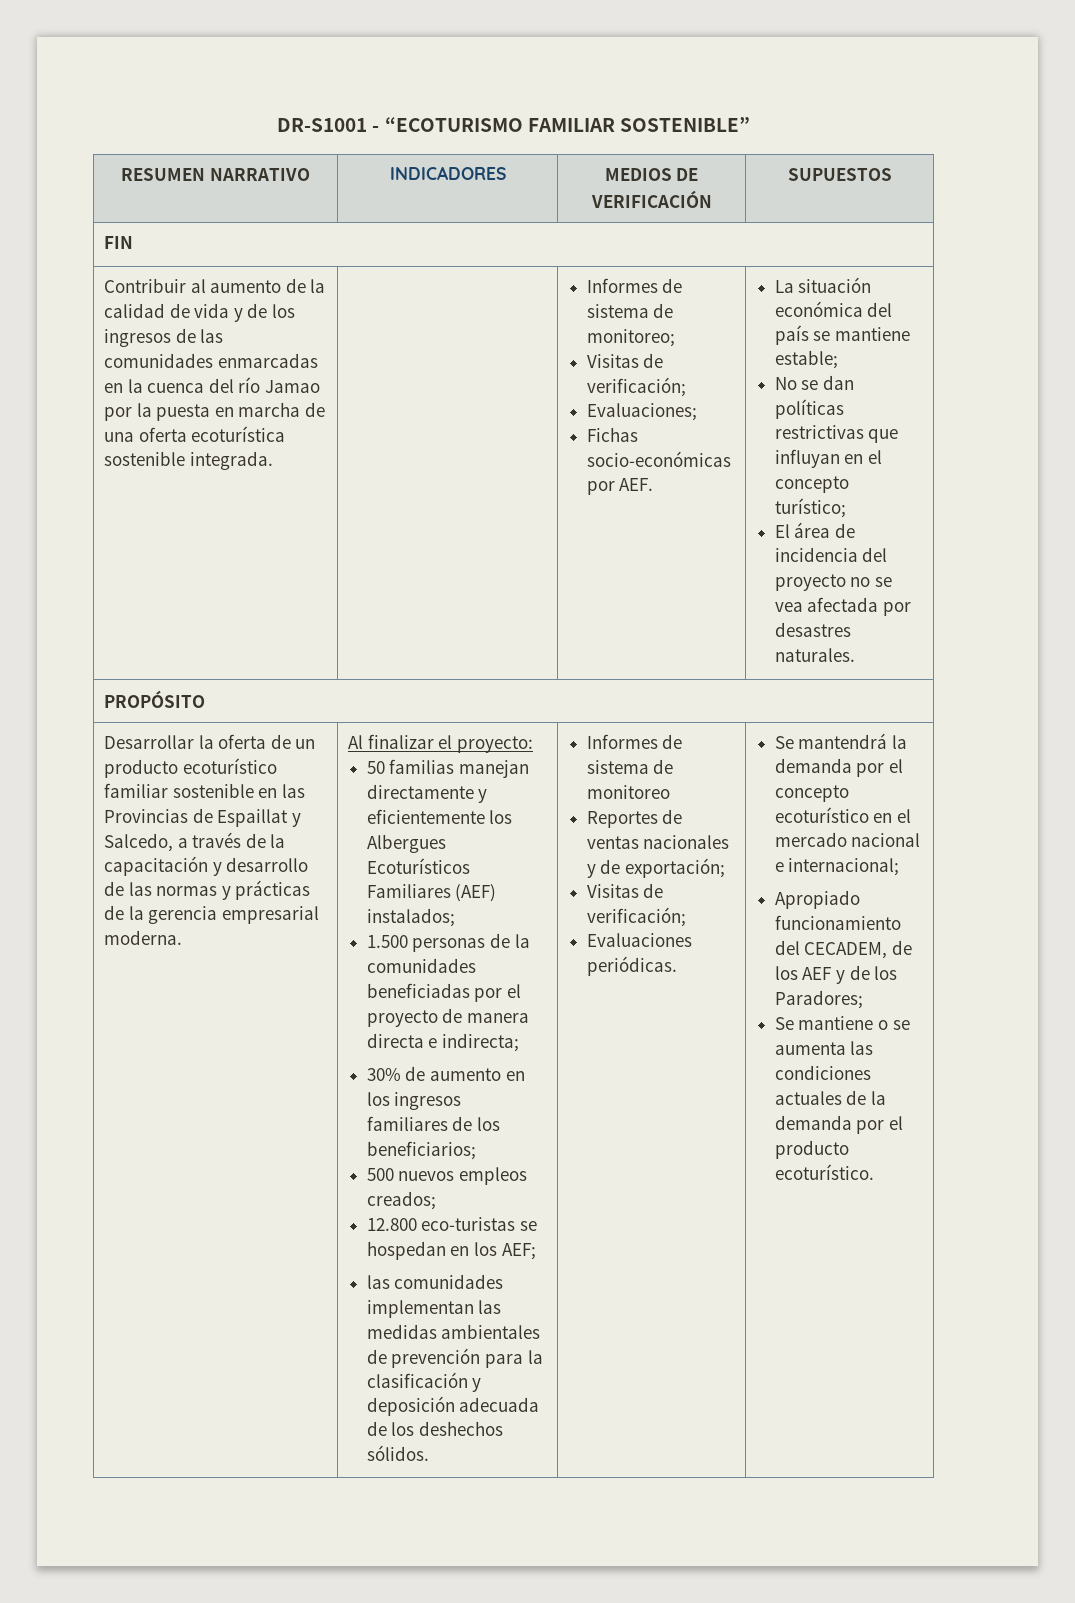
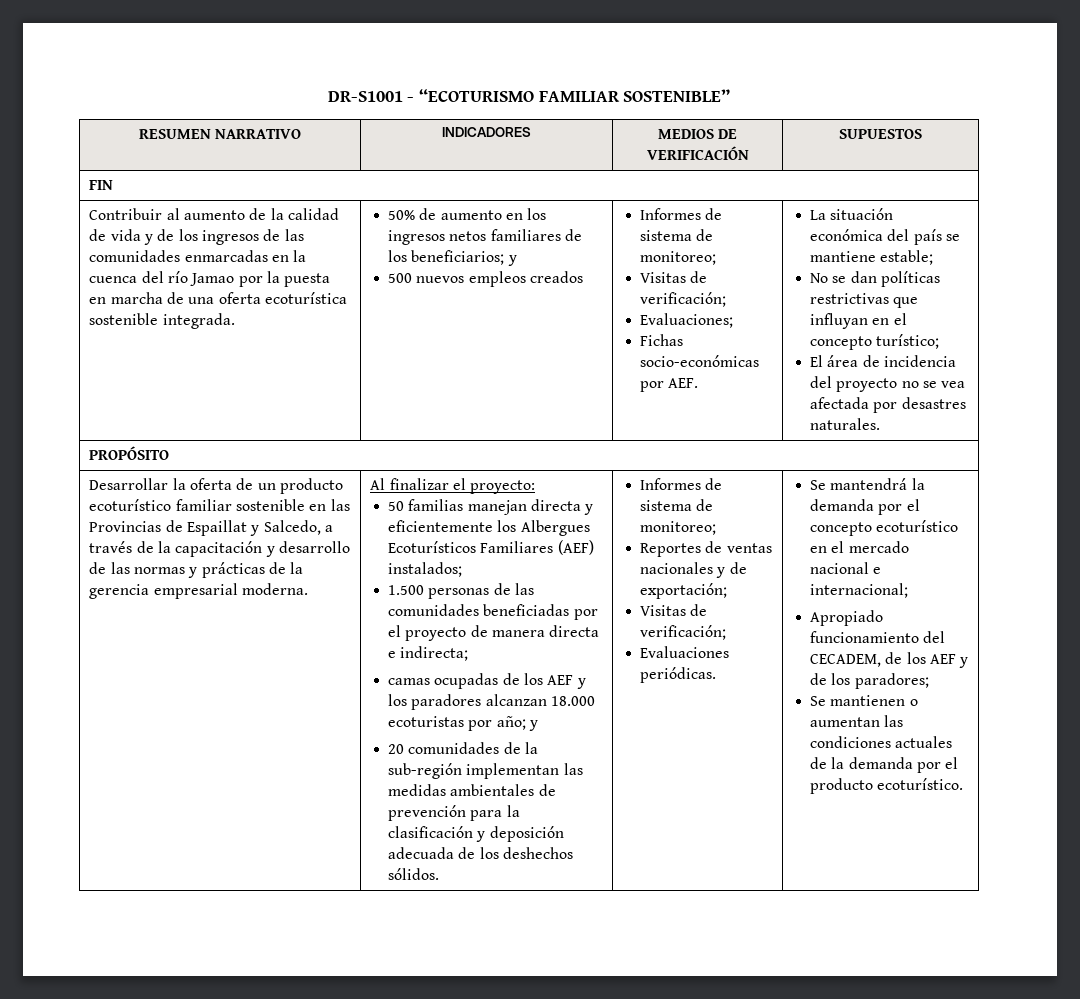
+ 50% de aumento en los ingresos netos familiares de los beneficiarios; y
+ 500 nuevos empleos creados
- 50 familias manejan directamente y eficientemente los Albergues Ecoturísticos Familiares (AEF) instalados;
+ 50 familias manejan directa y eficientemente los Albergues Ecoturísticos Familiares (AEF) instalados;
- 1.500 personas de la comunidades beneficiadas por el proyecto de manera directa e indirecta;
+ 1.500 personas de las comunidades beneficiadas por el proyecto de manera directa e indirecta;
- 30% de aumento en los ingresos familiares de los beneficiarios;
- 500 nuevos empleos creados;
- 12.800 eco-turistas se hospedan en los AEF;
- las comunidades implementan las medidas ambientales de prevención para la clasificación y deposición adecuada de los deshechos sólidos. | Informes de sistema de monitoreo
+ camas ocupadas de los AEF y los paradores alcanzan 18.000 ecoturistas por año; y
+ 20 comunidades de la sub-región implementan las medidas ambientales de prevención para la clasificación y deposición adecuada de los deshechos sólidos. | Informes de sistema de monitoreo;
- Apropiado funcionamiento del CECADEM, de los AEF y de los Paradores;
- Se mantiene o se aumenta las condiciones actuales de la demanda por el producto ecoturístico.
+ Apropiado funcionamiento del CECADEM, de los AEF y de los paradores;
+ Se mantienen o aumentan las condiciones actuales de la demanda por el producto ecoturístico.

